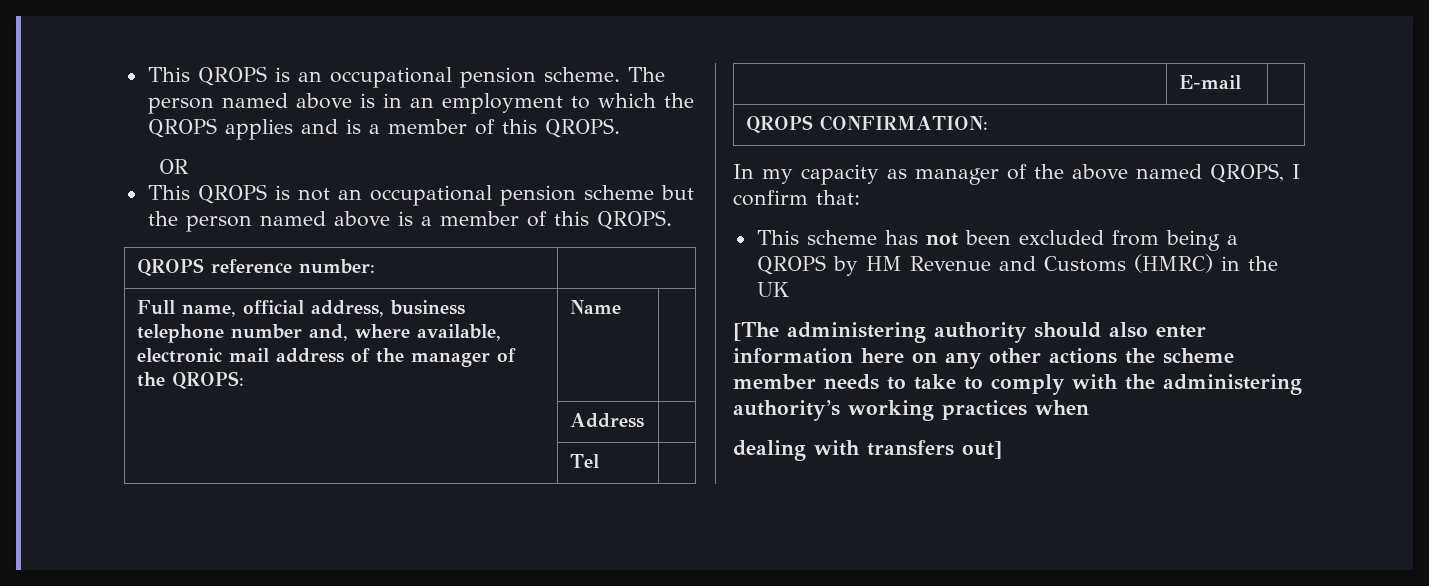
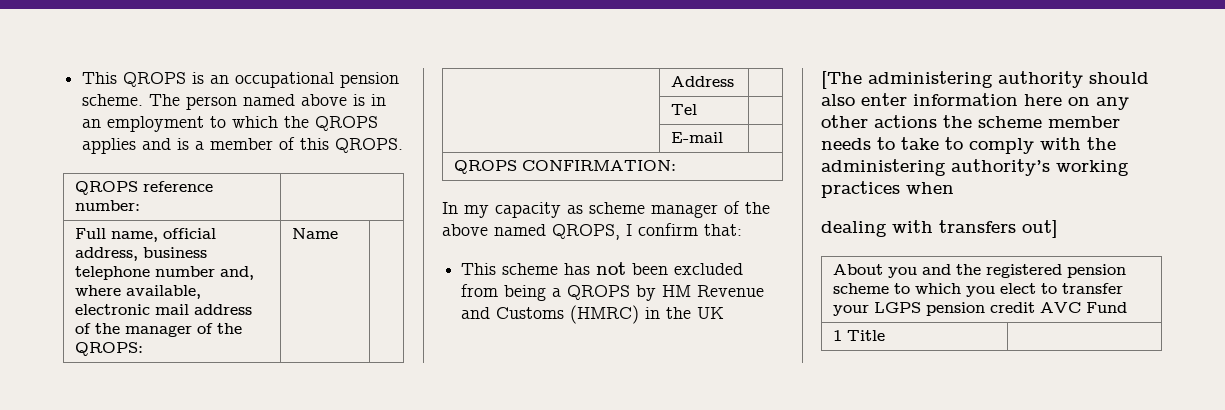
- OR
- This QROPS is not an occupational pension scheme but the person named above is a member of this QROPS.
- In my capacity as manager of the above named QROPS, I confirm that:
+ In my capacity as scheme manager of the above named QROPS, I confirm that:
+ About you and the registered pension scheme to which you elect to transfer your LGPS pension credit AVC Fund
+ 1 Title |

